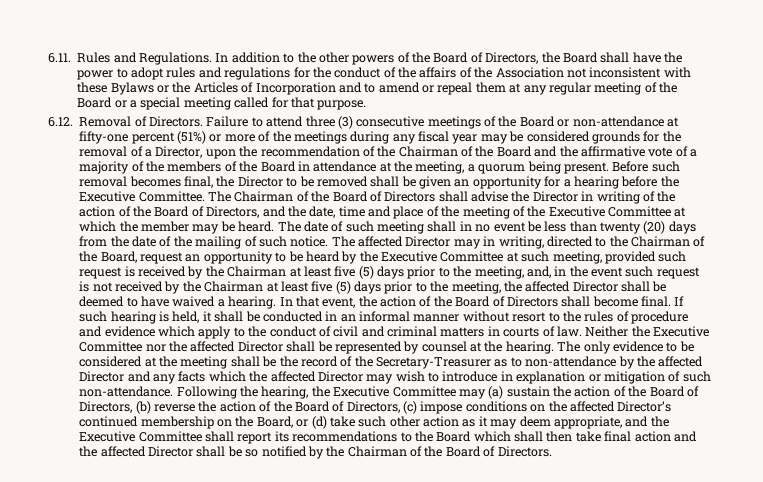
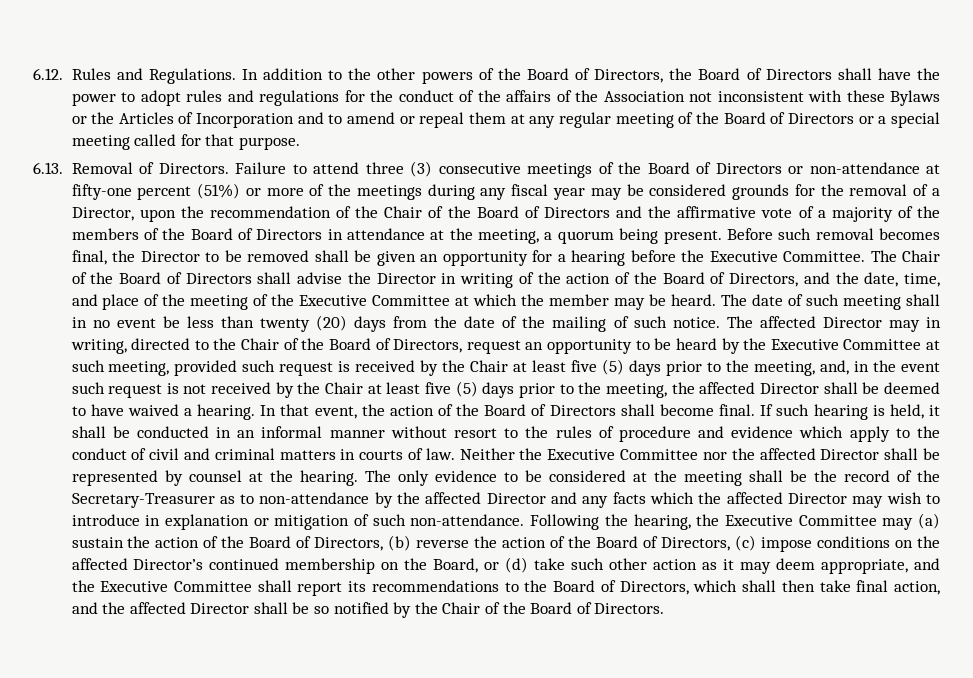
- 6.11. Rules and Regulations.
+ 6.12. Rules and Regulations.
- In addition to the other powers of the Board of Directors, the Board shall have the power to adopt rules and regulations for the conduct of the affairs of the Association not inconsistent with these Bylaws or the Articles of Incorporation and to amend or repeal them at any regular meeting of the Board or a special meeting called for that purpose.
+ In addition to the other powers of the Board of Directors, the Board of Directors shall have the power to adopt rules and regulations for the conduct of the affairs of the Association not inconsistent with these Bylaws or the Articles of Incorporation and to amend or repeal them at any regular meeting of the Board of Directors or a special meeting called for that purpose.
- 6.12. Removal of Directors.
+ 6.13. Removal of Directors.
- Failure to attend three (3) consecutive meetings of the Board or non-attendance at fifty-one percent (51%) or more of the meetings during any fiscal year may be considered grounds for the removal of a Director, upon the recommendation of the Chairman of the Board and the affirmative vote of a majority of the members of the Board in attendance at the meeting, a quorum being present.
+ Failure to attend three (3) consecutive meetings of the Board of Directors or non-attendance at fifty-one percent (51%) or more of the meetings during any fiscal year may be considered grounds for the removal of a Director, upon the recommendation of the Chair of the Board of Directors and the affirmative vote of a majority of the members of the Board of Directors in attendance at the meeting, a quorum being present.
- The Chairman of the Board of Directors shall advise the Director in writing of the action of the Board of Directors, and the date, time and place of the meeting of the Executive Committee at which the member may be heard.
+ The Chair of the Board of Directors shall advise the Director in writing of the action of the Board of Directors, and the date, time, and place of the meeting of the Executive Committee at which the member may be heard.
- The affected Director may in writing, directed to the Chairman of the Board, request an opportunity to be heard by the Executive Committee at such meeting, provided such request is received by the Chairman at least five (5) days prior to the meeting, and, in the event such request is not received by the Chairman at least five (5) days prior to the meeting, the affected Director shall be deemed to have waived a hearing.
+ The affected Director may in writing, directed to the Chair of the Board of Directors, request an opportunity to be heard by the Executive Committee at such meeting, provided such request is received by the Chair at least five (5) days prior to the meeting, and, in the event such request is not received by the Chair at least five (5) days prior to the meeting, the affected Director shall be deemed to have waived a hearing.
- Following the hearing, the Executive Committee may (a) sustain the action of the Board of Directors, (b) reverse the action of the Board of Directors, (c) impose conditions on the affected Director’s continued membership on the Board, or (d) take such other action as it may deem appropriate, and the Executive Committee shall report its recommendations to the Board which shall then take final action and the affected Director shall be so notified by the Chairman of the Board of Directors.
+ Following the hearing, the Executive Committee may (a) sustain the action of the Board of Directors, (b) reverse the action of the Board of Directors, (c) impose conditions on the affected Director’s continued membership on the Board, or (d) take such other action as it may deem appropriate, and the Executive Committee shall report its recommendations to the Board of Directors, which shall then take final action, and the affected Director shall be so notified by the Chair of the Board of Directors.

